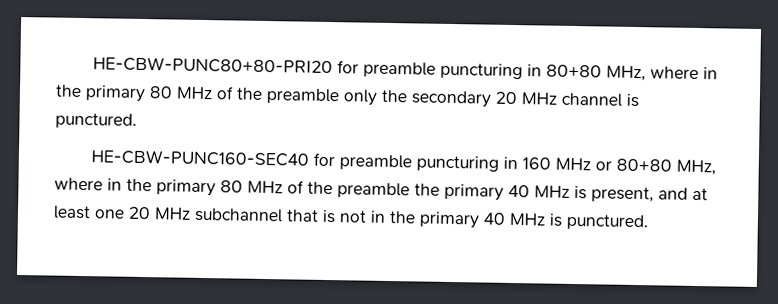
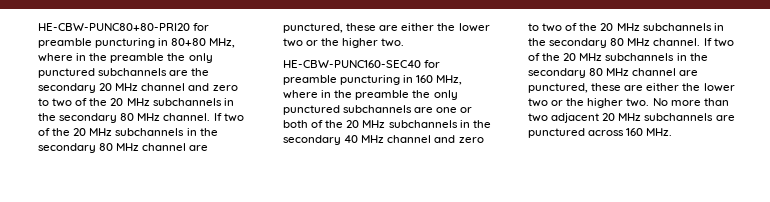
- HE-CBW-PUNC80+80-PRI20 for preamble puncturing in 80+80 MHz, where in the primary 80 MHz of the preamble only the secondary 20 MHz channel is punctured.
+ HE-CBW-PUNC80+80-PRI20 for preamble puncturing in 80+80 MHz, where in the preamble the only punctured subchannels are the secondary 20 MHz channel and zero to two of the 20 MHz subchannels in the secondary 80 MHz channel. If two of the 20 MHz subchannels in the secondary 80 MHz channel are punctured, these are either the lower two or the higher two.
- HE-CBW-PUNC160-SEC40 for preamble puncturing in 160 MHz or 80+80 MHz, where in the primary 80 MHz of the preamble the primary 40 MHz is present, and at least one 20 MHz subchannel that is not in the primary 40 MHz is punctured.
+ HE-CBW-PUNC160-SEC40 for preamble puncturing in 160 MHz, where in the preamble the only punctured subchannels are one or both of the 20 MHz subchannels in the secondary 40 MHz channel and zero to two of the 20 MHz subchannels in the secondary 80 MHz channel. If two of the 20 MHz subchannels in the secondary 80 MHz channel are punctured, these are either the lower two or the higher two. No more than two adjacent 20 MHz subchannels are punctured across 160 MHz.

